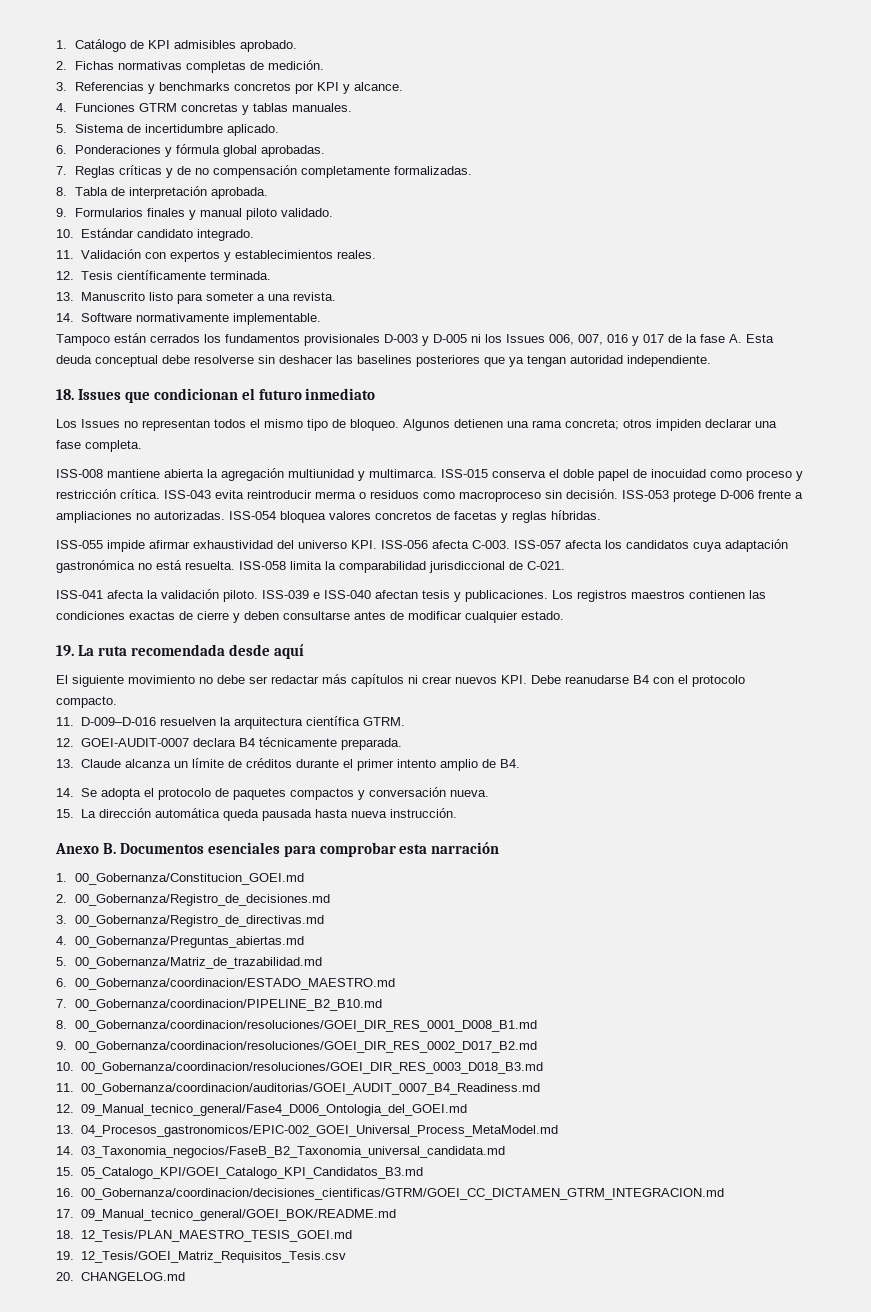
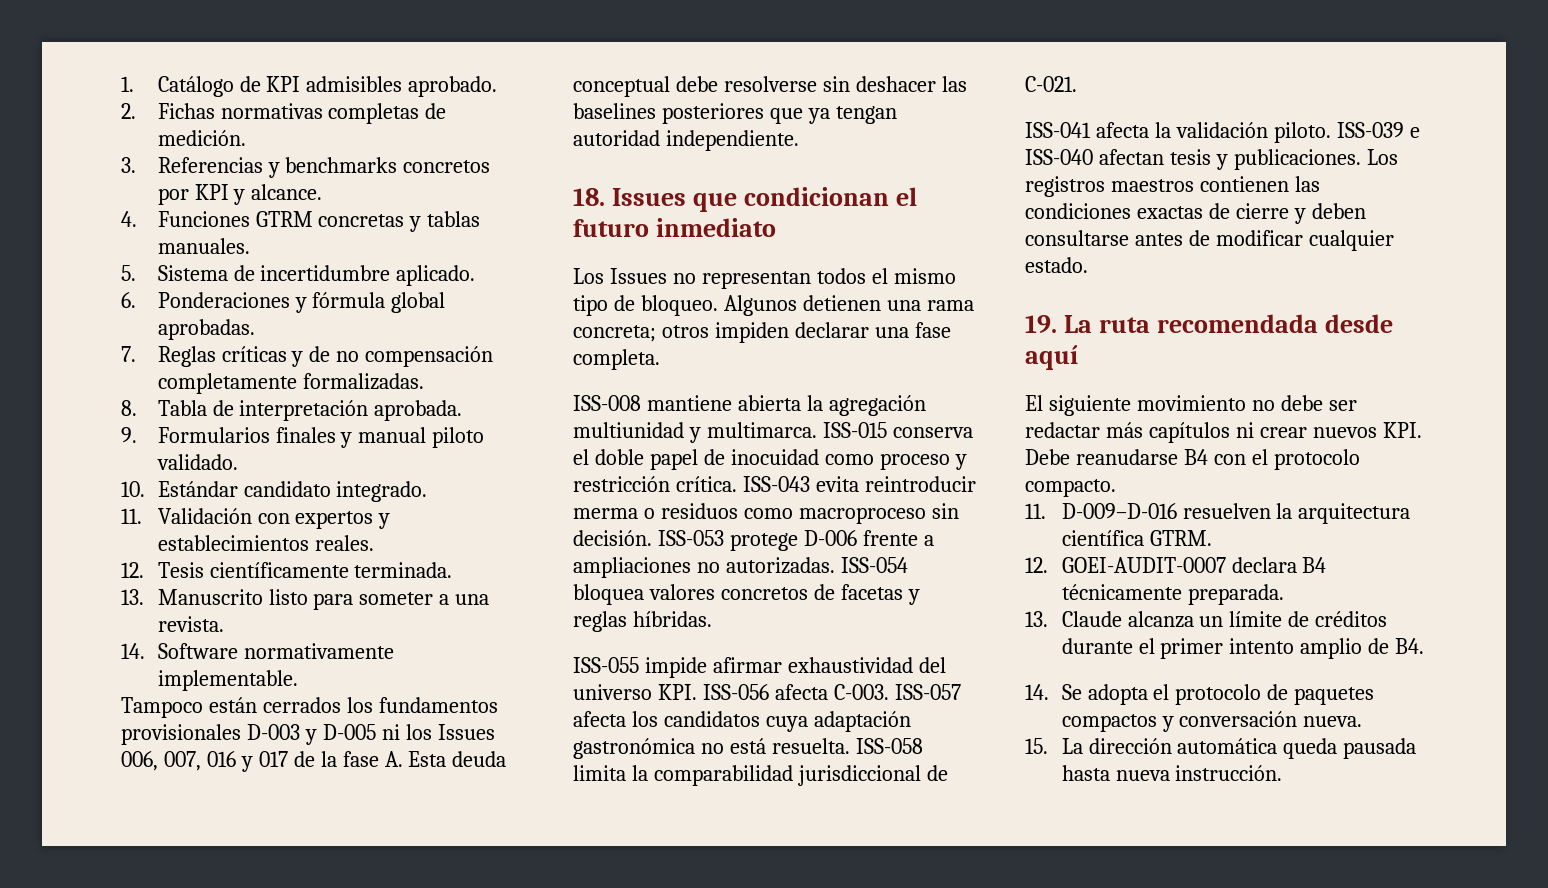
- Anexo B. Documentos esenciales para comprobar esta narración
- 1. 00_Gobernanza/Constitucion_GOEI.md
- 2. 00_Gobernanza/Registro_de_decisiones.md
- 3. 00_Gobernanza/Registro_de_directivas.md
- 4. 00_Gobernanza/Preguntas_abiertas.md
- 5. 00_Gobernanza/Matriz_de_trazabilidad.md
- 6. 00_Gobernanza/coordinacion/ESTADO_MAESTRO.md
- 7. 00_Gobernanza/coordinacion/PIPELINE_B2_B10.md
- 8. 00_Gobernanza/coordinacion/resoluciones/GOEI_DIR_RES_0001_D008_B1.md
- 9. 00_Gobernanza/coordinacion/resoluciones/GOEI_DIR_RES_0002_D017_B2.md
- 10. 00_Gobernanza/coordinacion/resoluciones/GOEI_DIR_RES_0003_D018_B3.md
- 11. 00_Gobernanza/coordinacion/auditorias/GOEI_AUDIT_0007_B4_Readiness.md
- 12. 09_Manual_tecnico_general/Fase4_D006_Ontologia_del_GOEI.md
- 13. 04_Procesos_gastronomicos/EPIC-002_GOEI_Universal_Process_MetaModel.md
- 14. 03_Taxonomia_negocios/FaseB_B2_Taxonomia_universal_candidata.md
- 15. 05_Catalogo_KPI/GOEI_Catalogo_KPI_Candidatos_B3.md
- 16. 00_Gobernanza/coordinacion/decisiones_cientificas/GTRM/GOEI_CC_DICTAMEN_GTRM_INTEGRACION.md
- 17. 09_Manual_tecnico_general/GOEI_BOK/README.md
- 18. 12_Tesis/PLAN_MAESTRO_TESIS_GOEI.md
- 19. 12_Tesis/GOEI_Matriz_Requisitos_Tesis.csv
- 20. CHANGELOG.md

